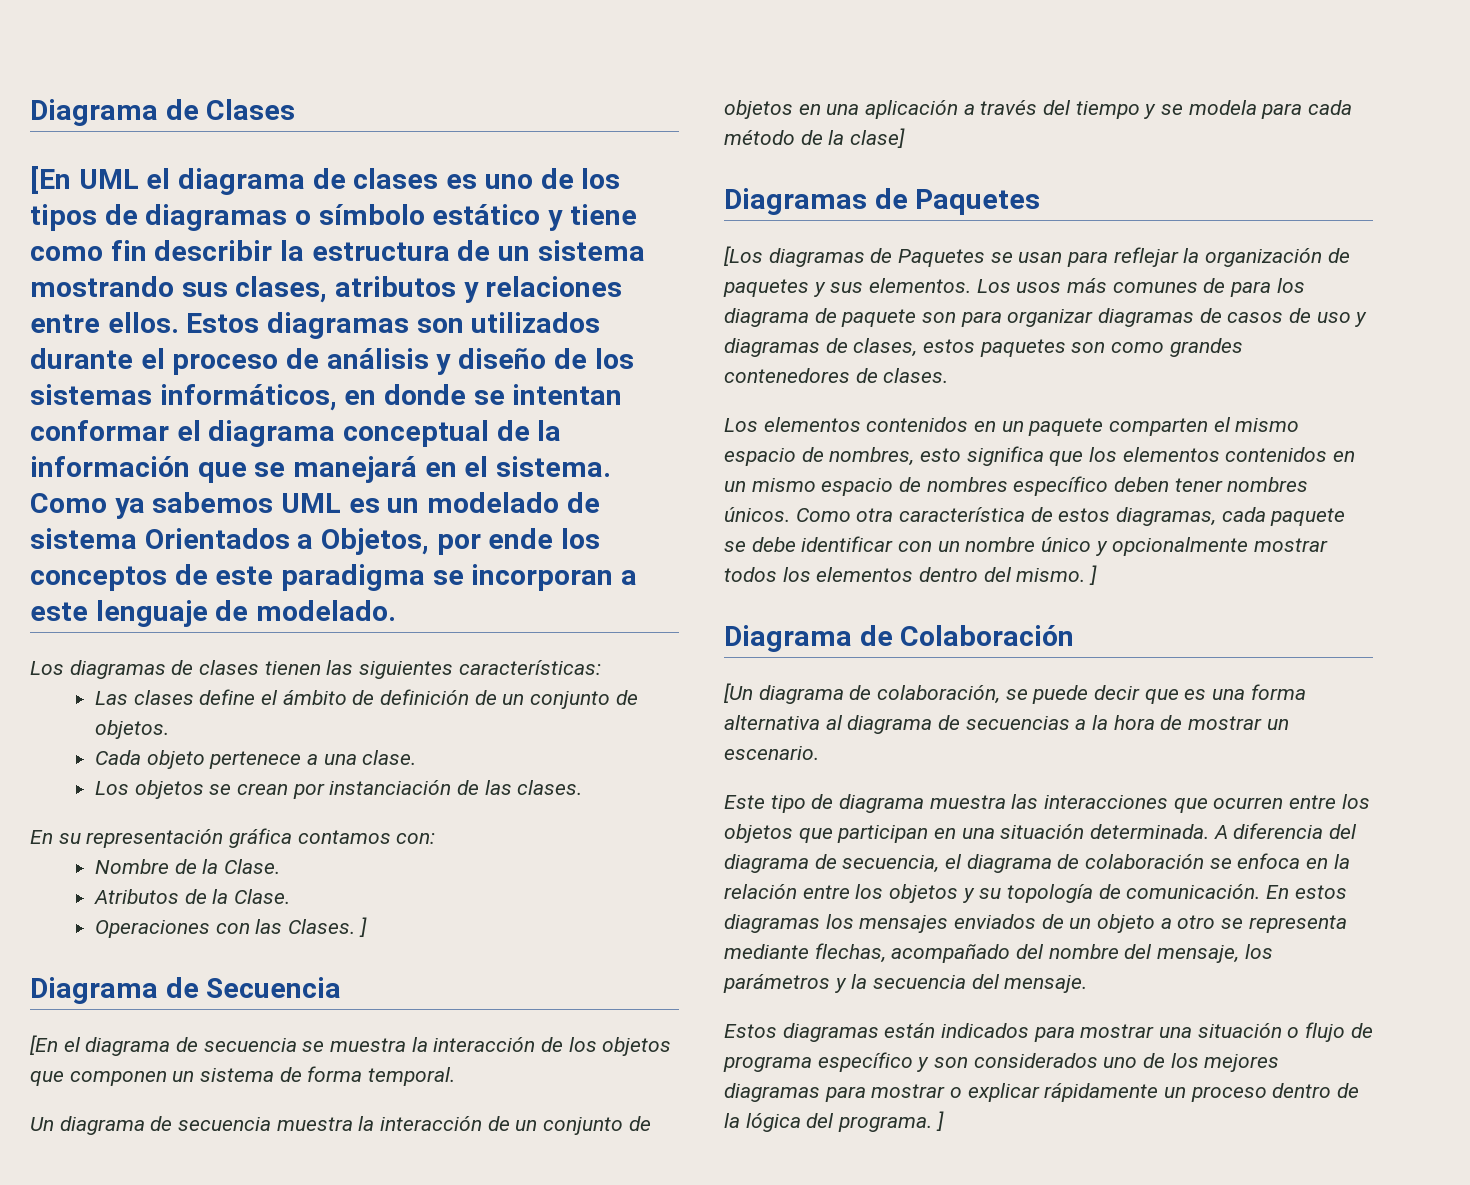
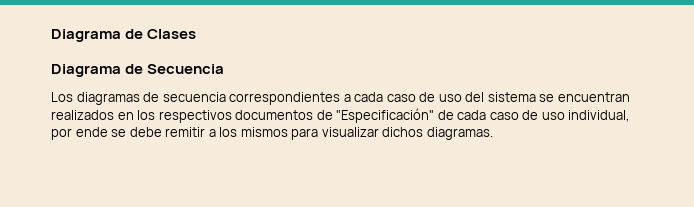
- [En UML el diagrama de clases es uno de los tipos de diagramas o símbolo estático y tiene como fin describir la estructura de un sistema mostrando sus clases, atributos y relaciones entre ellos. Estos diagramas son utilizados durante el proceso de análisis y diseño de los sistemas informáticos, en donde se intentan conformar el diagrama conceptual de la información que se manejará en el sistema. Como ya sabemos UML es un modelado de sistema Orientados a Objetos, por ende los conceptos de este paradigma se incorporan a este lenguaje de modelado.
- Los diagramas de clases tienen las siguientes características:
- Las clases define el ámbito de definición de un conjunto de objetos.
- Cada objeto pertenece a una clase.
- Los objetos se crean por instanciación de las clases.
- En su representación gráfica contamos con:
- Nombre de la Clase.
- Atributos de la Clase.
- Operaciones con las Clases. ]
  Diagrama de Secuencia
- [En el diagrama de secuencia se muestra la interacción de los objetos que componen un sistema de forma temporal.
- Un diagrama de secuencia muestra la interacción de un conjunto de objetos en una aplicación a través del tiempo y se modela para cada método de la clase]
- Diagramas de Paquetes
- [Los diagramas de Paquetes se usan para reflejar la organización de paquetes y sus elementos. Los usos más comunes de para los diagrama de paquete son para organizar diagramas de casos de uso y diagramas de clases, estos paquetes son como grandes contenedores de clases.
- Los elementos contenidos en un paquete comparten el mismo espacio de nombres, esto significa que los elementos contenidos en un mismo espacio de nombres específico deben tener nombres únicos. Como otra característica de estos diagramas, cada paquete se debe identificar con un nombre único y opcionalmente mostrar todos los elementos dentro del mismo. ]
- Diagrama de Colaboración
- [Un diagrama de colaboración, se puede decir que es una forma alternativa al diagrama de secuencias a la hora de mostrar un escenario.
- Este tipo de diagrama muestra las interacciones que ocurren entre los objetos que participan en una situación determinada. A diferencia del diagrama de secuencia, el diagrama de colaboración se enfoca en la relación entre los objetos y su topología de comunicación. En estos diagramas los mensajes enviados de un objeto a otro se representa mediante flechas, acompañado del nombre del mensaje, los parámetros y la secuencia del mensaje.
- Estos diagramas están indicados para mostrar una situación o flujo de programa específico y son considerados uno de los mejores diagramas para mostrar o explicar rápidamente un proceso dentro de la lógica del programa. ]
+ Los diagramas de secuencia correspondientes a cada caso de uso del sistema se encuentran realizados en los respectivos documentos de "Especificación" de cada caso de uso individual, por ende se debe remitir a los mismos para visualizar dichos diagramas.

